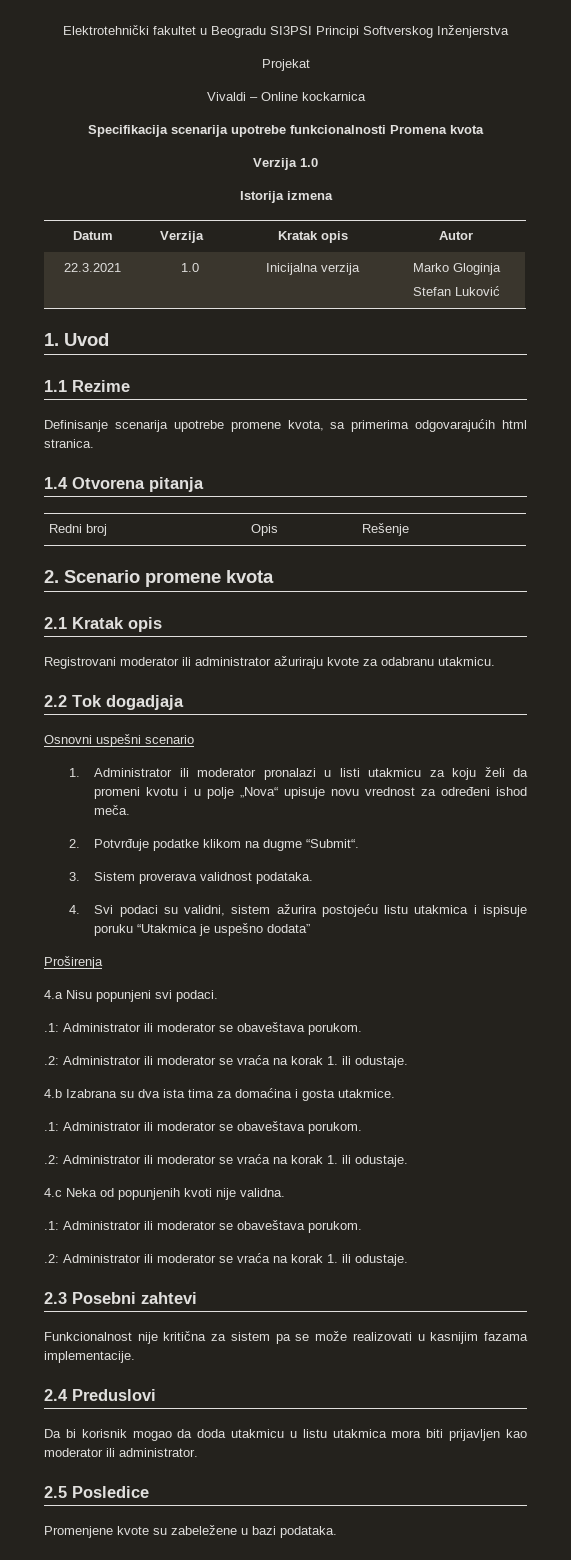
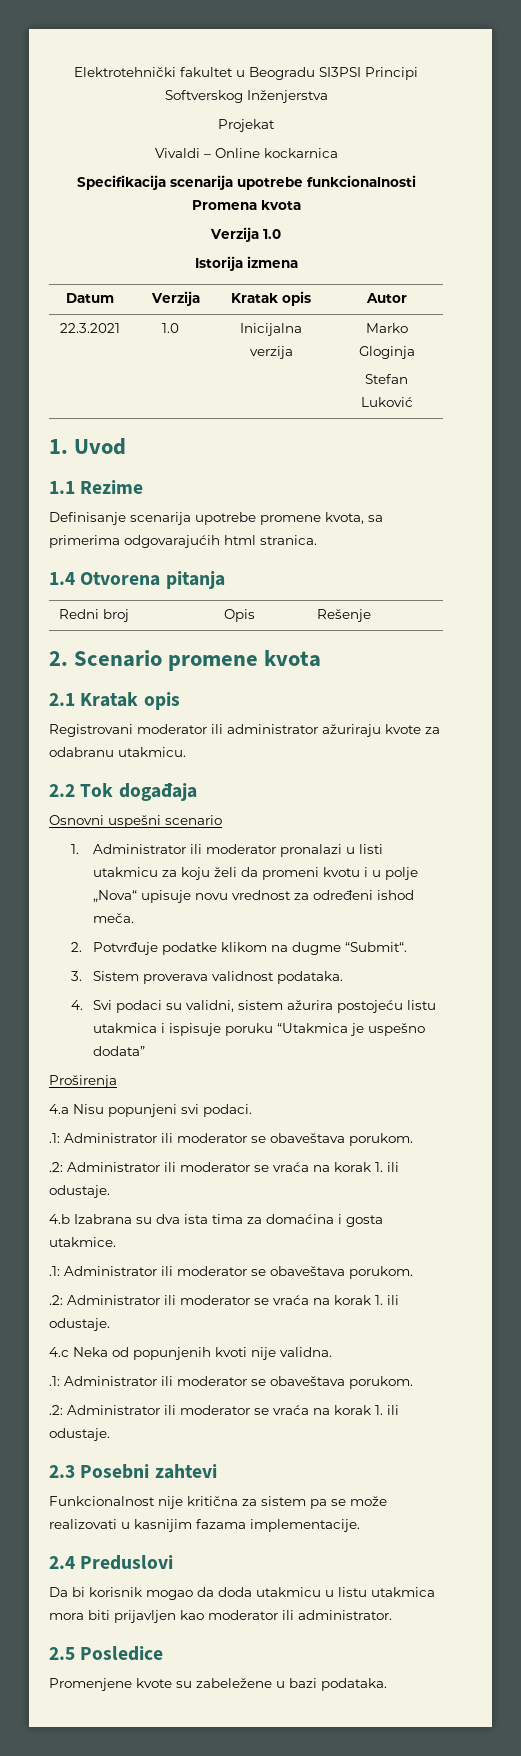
- 2.2 Tok dogadjaja
+ 2.2 Tok događaja

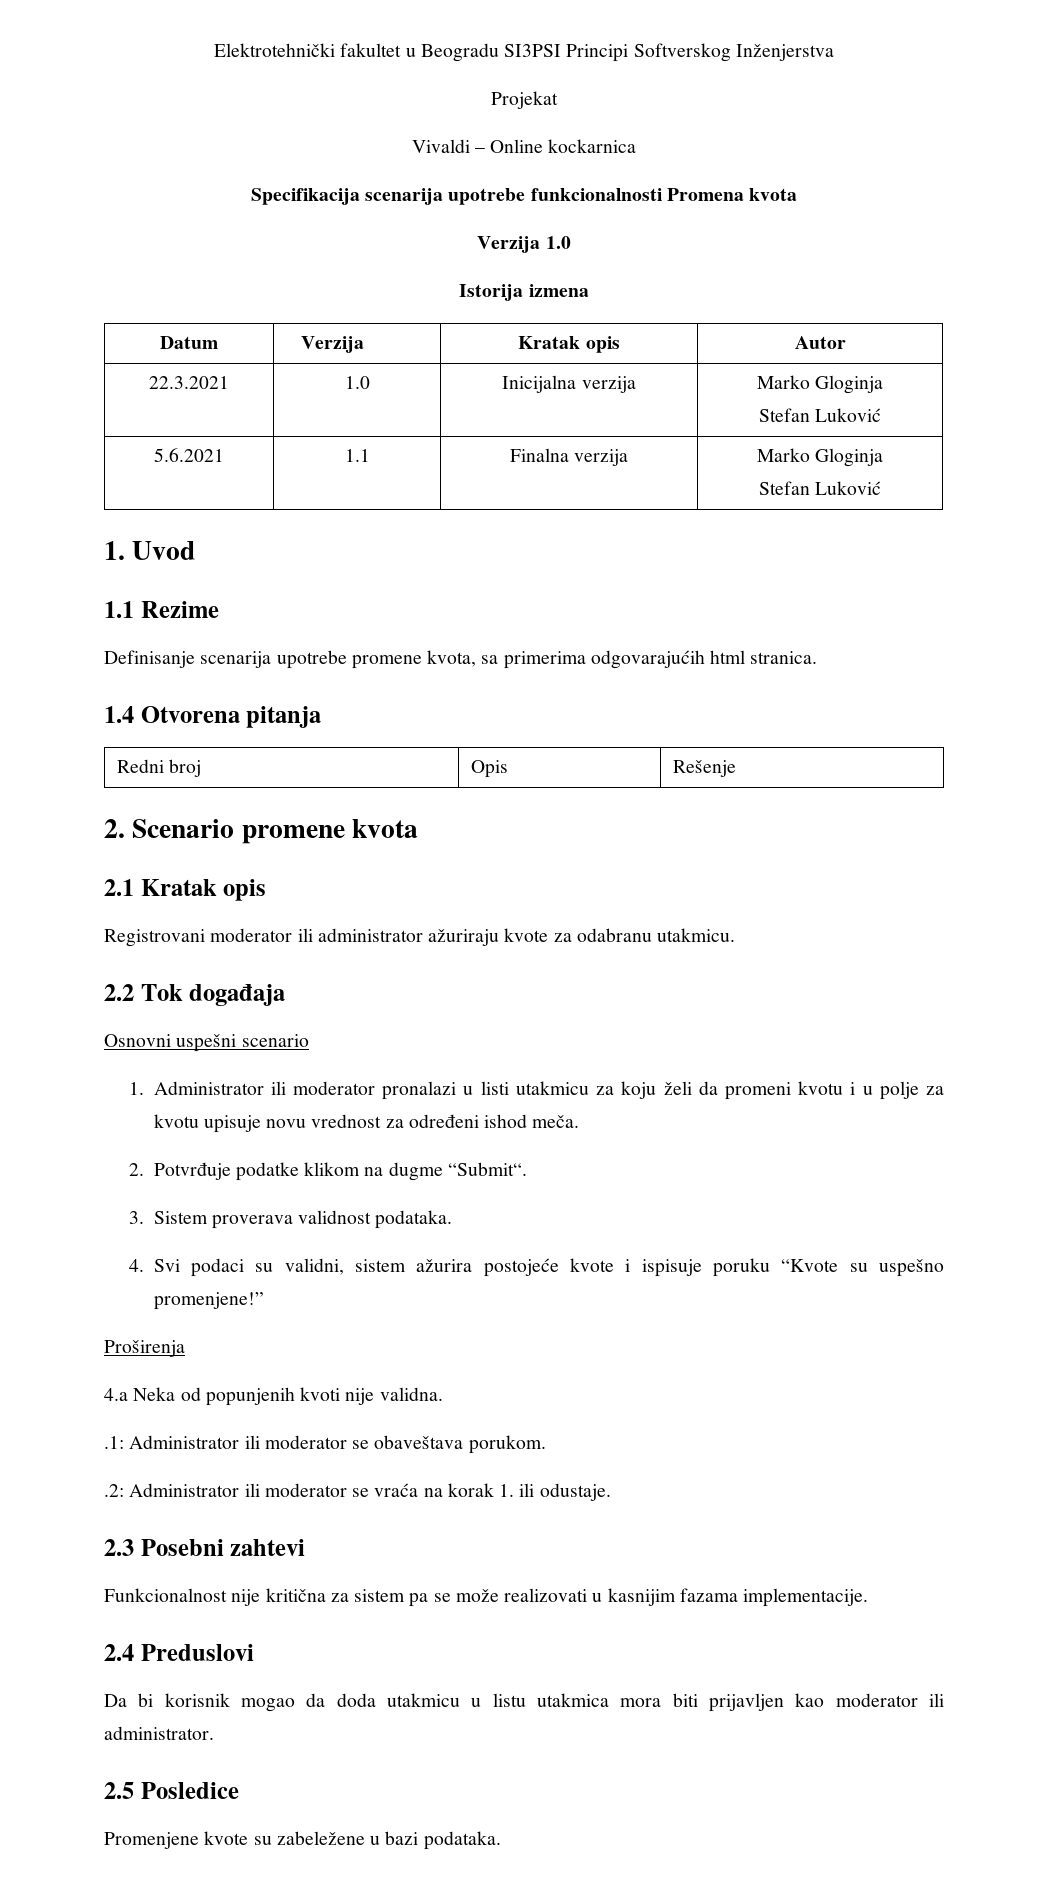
+ 5.6.2021 | 1.1 | Finalna verzija | Marko Gloginja
+ Stefan Luković
- 1. Administrator ili moderator pronalazi u listi utakmicu za koju želi da promeni kvotu i u polje „Nova“ upisuje novu vrednost za određeni ishod meča.
+ 1. Administrator ili moderator pronalazi u listi utakmicu za koju želi da promeni kvotu i u polje za kvotu upisuje novu vrednost za određeni ishod meča.
- 4. Svi podaci su validni, sistem ažurira postojeću listu utakmica i ispisuje poruku “Utakmica je uspešno dodata”
+ 4. Svi podaci su validni, sistem ažurira postojeće kvote i ispisuje poruku “Kvote su uspešno promenjene!”
  Proširenja
- 4.a Nisu popunjeni svi podaci.
- .1: Administrator ili moderator se obaveštava porukom.
- .2: Administrator ili moderator se vraća na korak 1. ili odustaje.
- 4.b Izabrana su dva ista tima za domaćina i gosta utakmice.
- .1: Administrator ili moderator se obaveštava porukom.
- .2: Administrator ili moderator se vraća na korak 1. ili odustaje.
- 4.c Neka od popunjenih kvoti nije validna.
+ 4.a Neka od popunjenih kvoti nije validna.

